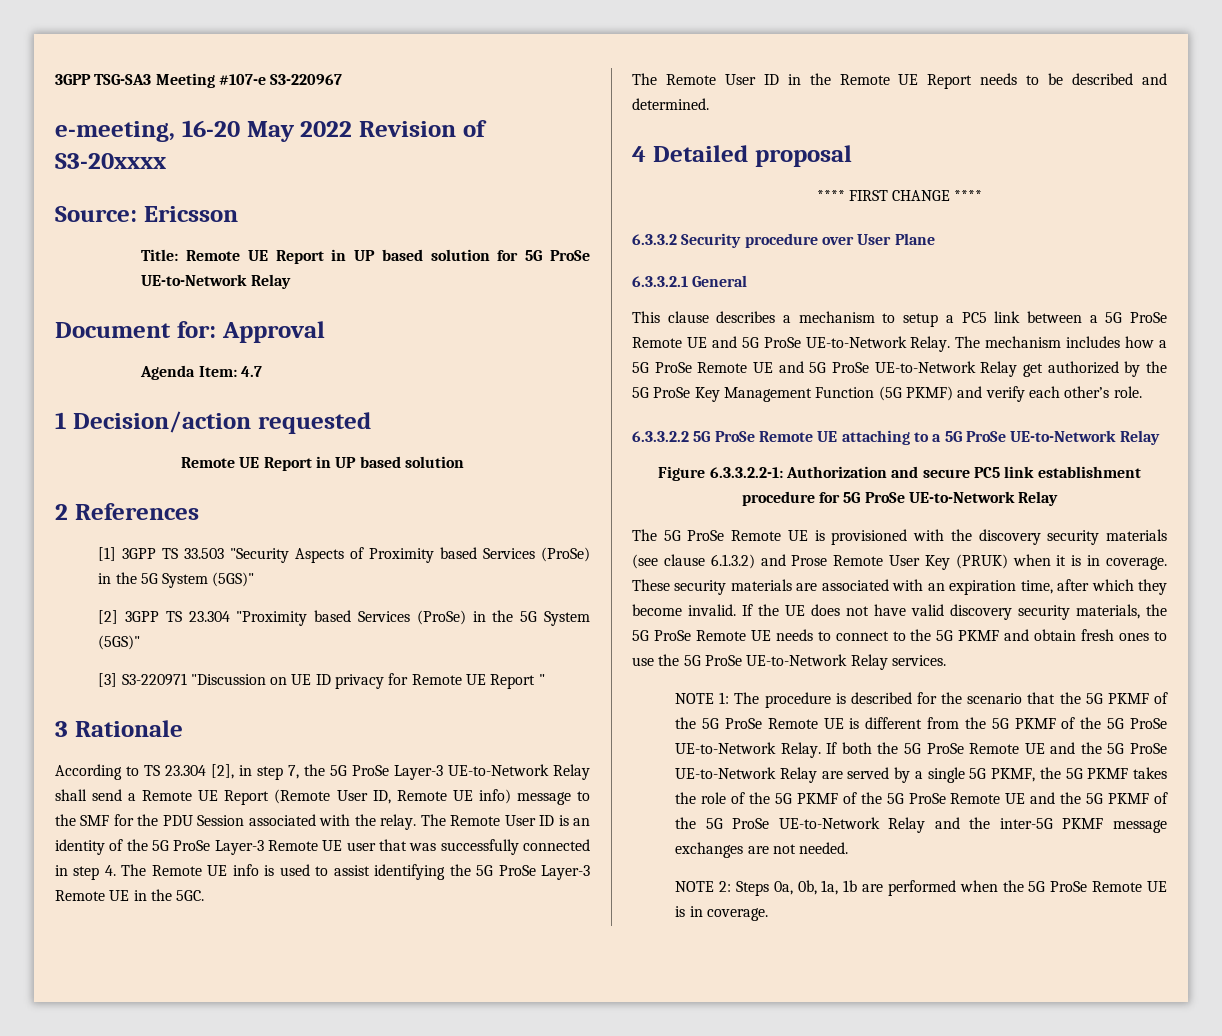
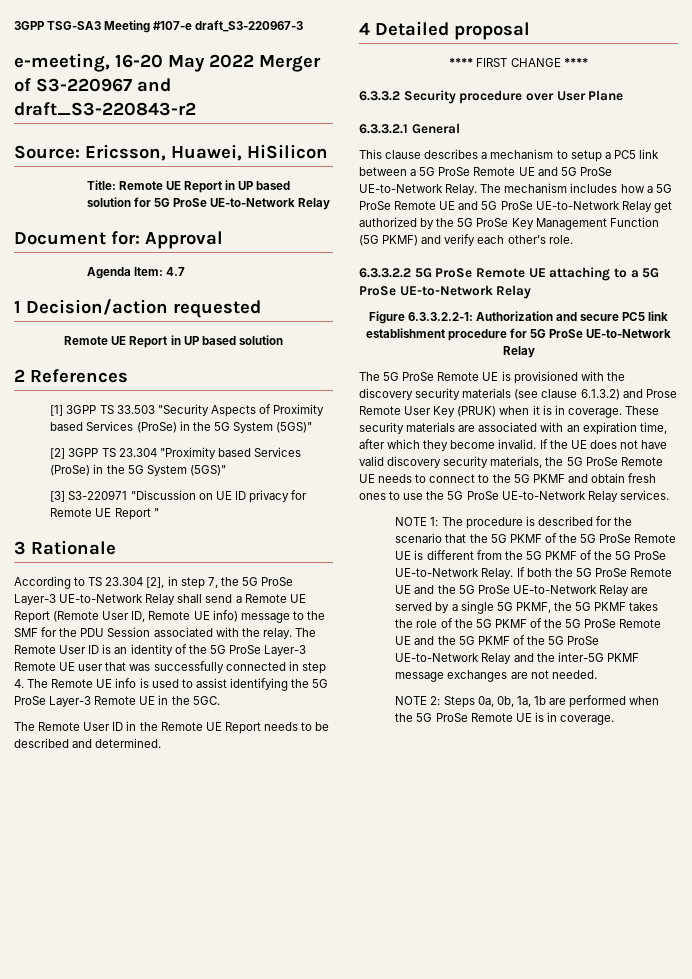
- 3GPP TSG-SA3 Meeting #107-e S3-220967
+ 3GPP TSG-SA3 Meeting #107-e draft_S3-220967-3
- e-meeting, 16-20 May 2022 Revision of S3-20xxxx
- Source: Ericsson
+ e-meeting, 16-20 May 2022 Merger of S3-220967 and draft_S3-220843-r2
+ Source: Ericsson, Huawei, HiSilicon

